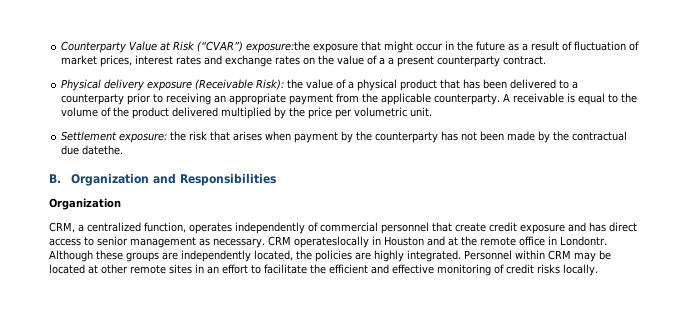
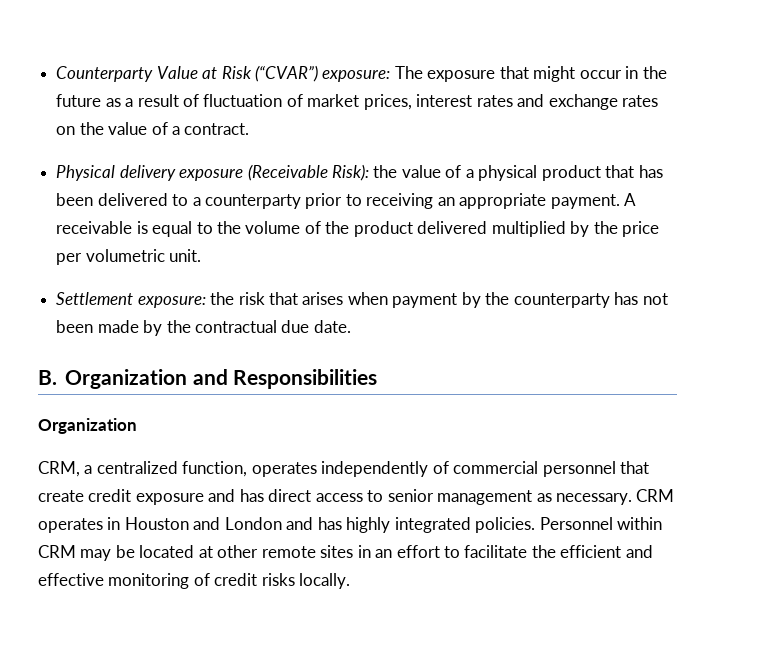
- Counterparty Value at Risk (“CVAR”) exposure:the exposure that might occur in the future as a result of fluctuation of market prices, interest rates and exchange rates on the value of a a present counterparty contract.
+ Counterparty Value at Risk (“CVAR”) exposure: The exposure that might occur in the future as a result of fluctuation of market prices, interest rates and exchange rates on the value of a contract.
- Physical delivery exposure (Receivable Risk): the value of a physical product that has been delivered to a counterparty prior to receiving an appropriate payment from the applicable counterparty.
+ Physical delivery exposure (Receivable Risk): the value of a physical product that has been delivered to a counterparty prior to receiving an appropriate payment.
- Settlement exposure: the risk that arises when payment by the counterparty has not been made by the contractual due datethe.
+ Settlement exposure: the risk that arises when payment by the counterparty has not been made by the contractual due date.
- CRM operateslocally in Houston and at the remote office in Londontr. Although these groups are independently located, the policies are highly integrated.
+ CRM operates in Houston and London and has highly integrated policies.

